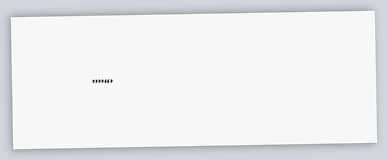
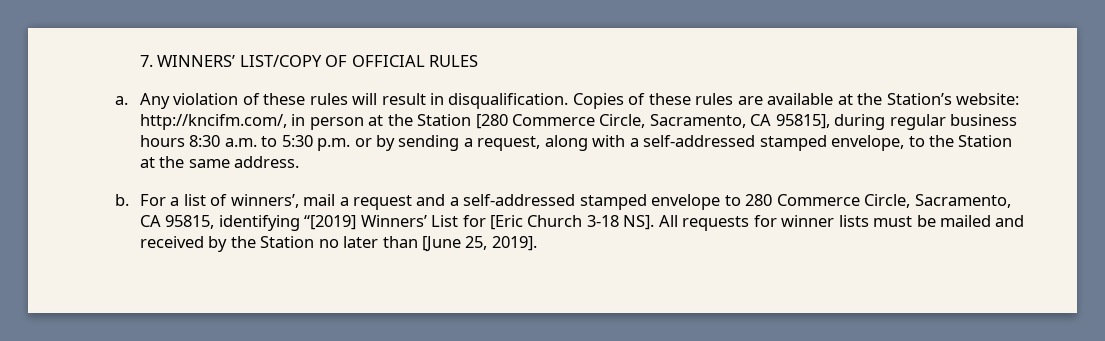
- ’’’’“’
+ 7. WINNERS’ LIST/COPY OF OFFICIAL RULES
+ a. Any violation of these rules will result in disqualification. Copies of these rules are available at the Station’s website: http://kncifm.com/, in person at the Station [280 Commerce Circle, Sacramento, CA 95815], during regular business hours 8:30 a.m. to 5:30 p.m. or by sending a request, along with a self-addressed stamped envelope, to the Station at the same address.
+ b. For a list of winners’, mail a request and a self-addressed stamped envelope to 280 Commerce Circle, Sacramento, CA 95815, identifying “[2019] Winners’ List for [Eric Church 3-18 NS]. All requests for winner lists must be mailed and received by the Station no later than [June 25, 2019].

